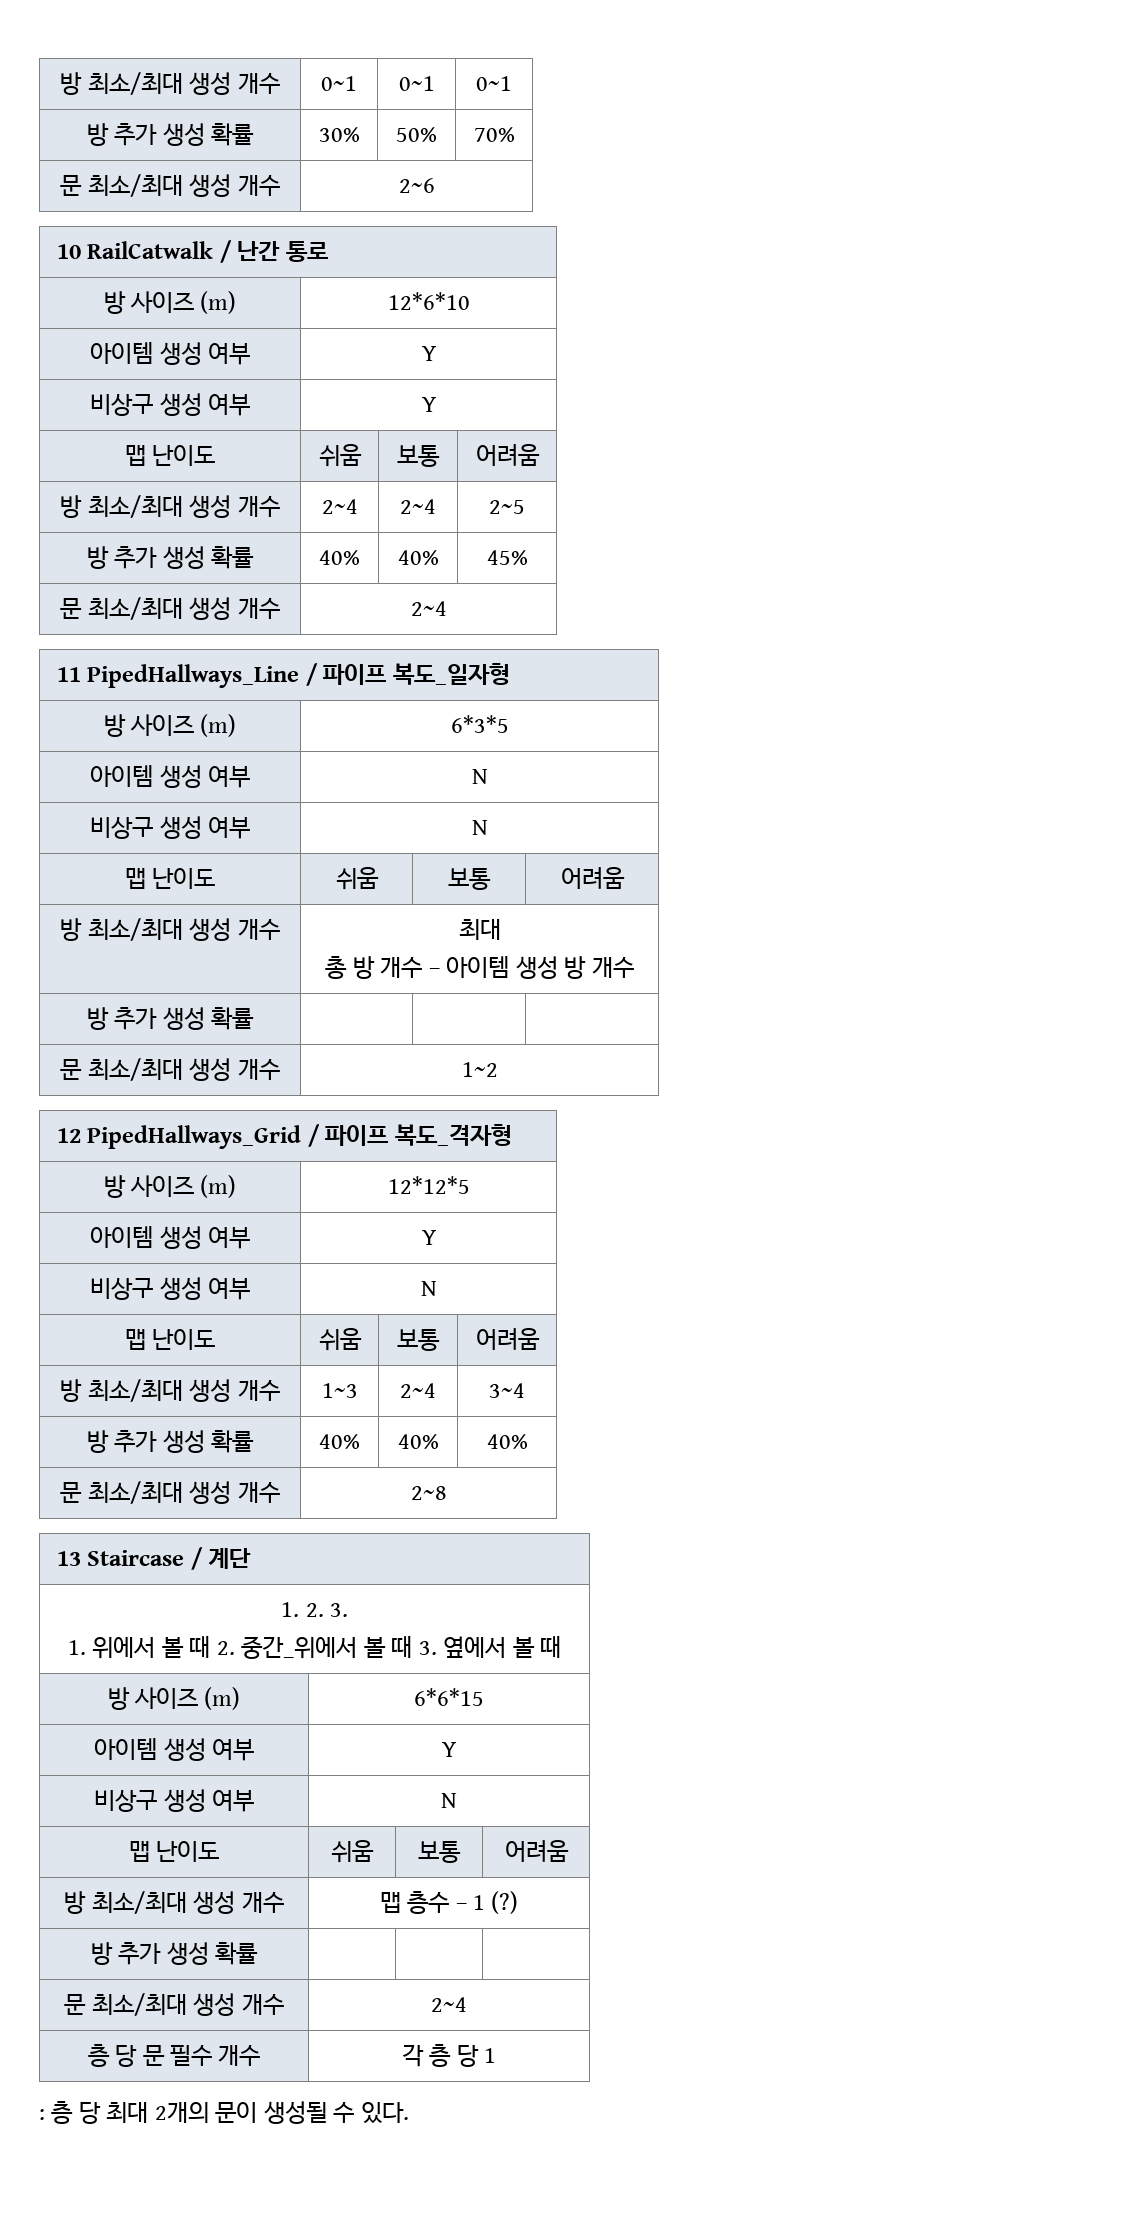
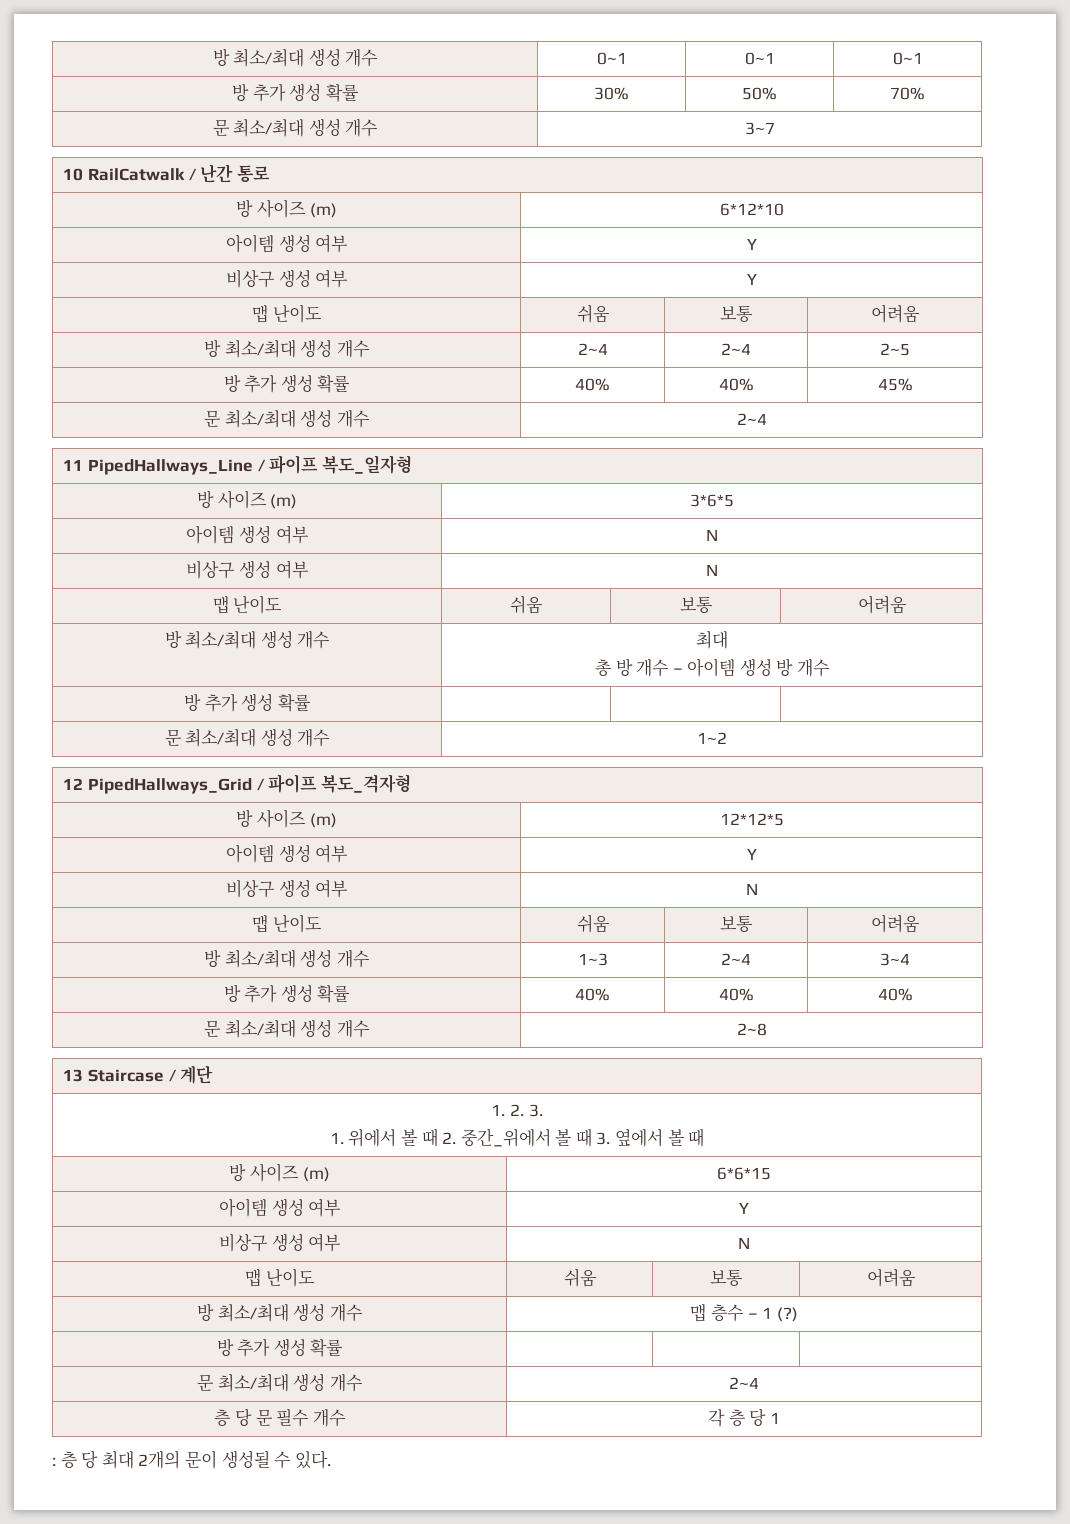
- 문 최소/최대 생성 개수 | 2~6
+ 문 최소/최대 생성 개수 | 3~7
- 방 사이즈 (m) | 12*6*10
+ 방 사이즈 (m) | 6*12*10
- 방 사이즈 (m) | 6*3*5
+ 방 사이즈 (m) | 3*6*5

